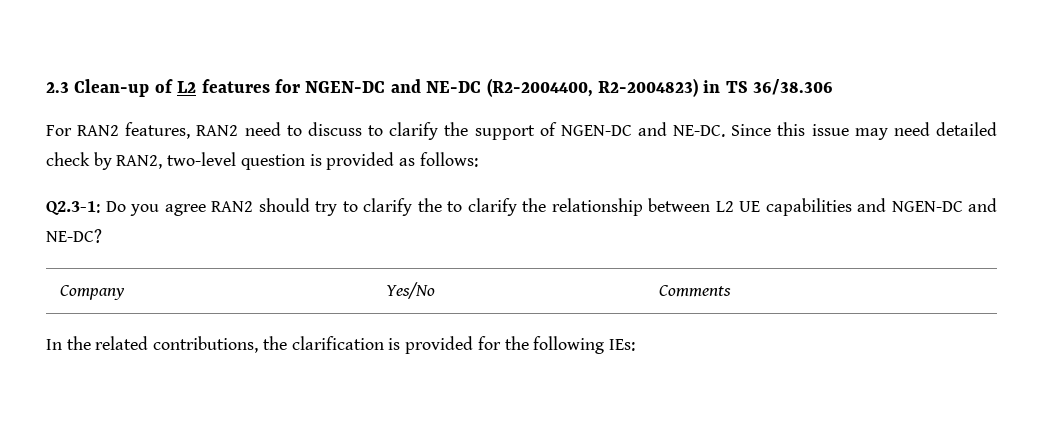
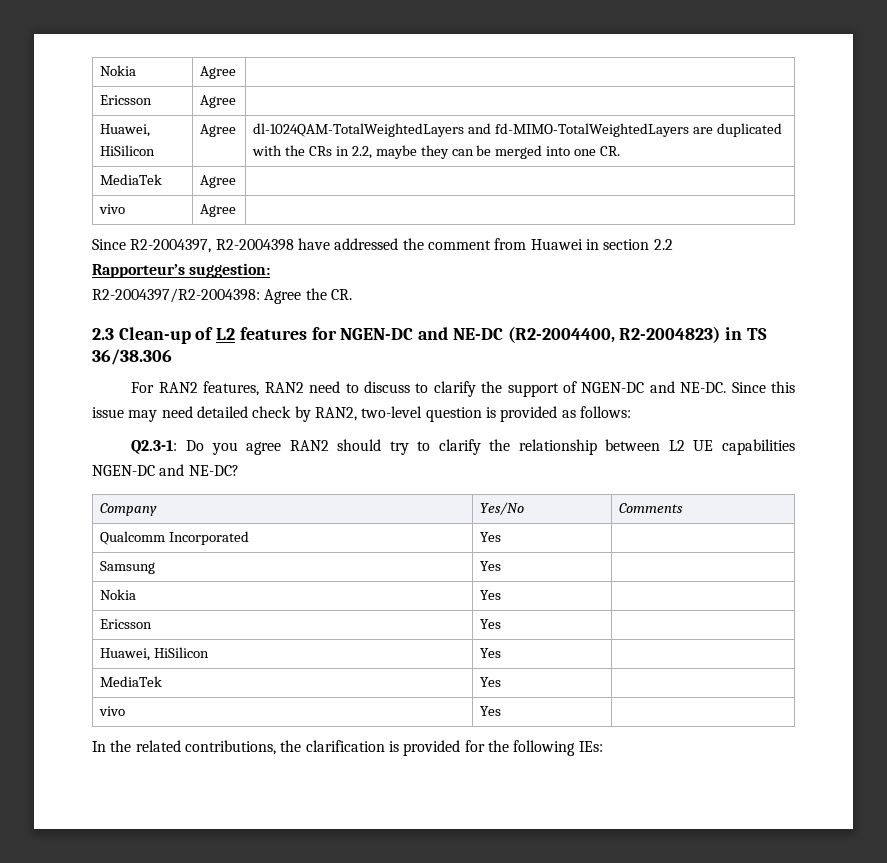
+ Nokia | Agree |
+ Ericsson | Agree |
+ Huawei, HiSilicon | Agree | dl-1024QAM-TotalWeightedLayers and fd-MIMO-TotalWeightedLayers are duplicated with the CRs in 2.2, maybe they can be merged into one CR.
+ MediaTek | Agree |
+ vivo | Agree |
+ Since R2-2004397, R2-2004398 have addressed the comment from Huawei in section 2.2
+ Rapporteur’s suggestion:
+ R2-2004397/R2-2004398: Agree the CR.
- Q2.3-1: Do you agree RAN2 should try to clarify the to clarify the relationship between L2 UE capabilities and NGEN-DC and NE-DC?
+ Q2.3-1: Do you agree RAN2 should try to clarify the relationship between L2 UE capabilities NGEN-DC and NE-DC?
+ Qualcomm Incorporated | Yes |
+ Samsung | Yes |
+ Nokia | Yes |
+ Ericsson | Yes |
+ Huawei, HiSilicon | Yes |
+ MediaTek | Yes |
+ vivo | Yes |

